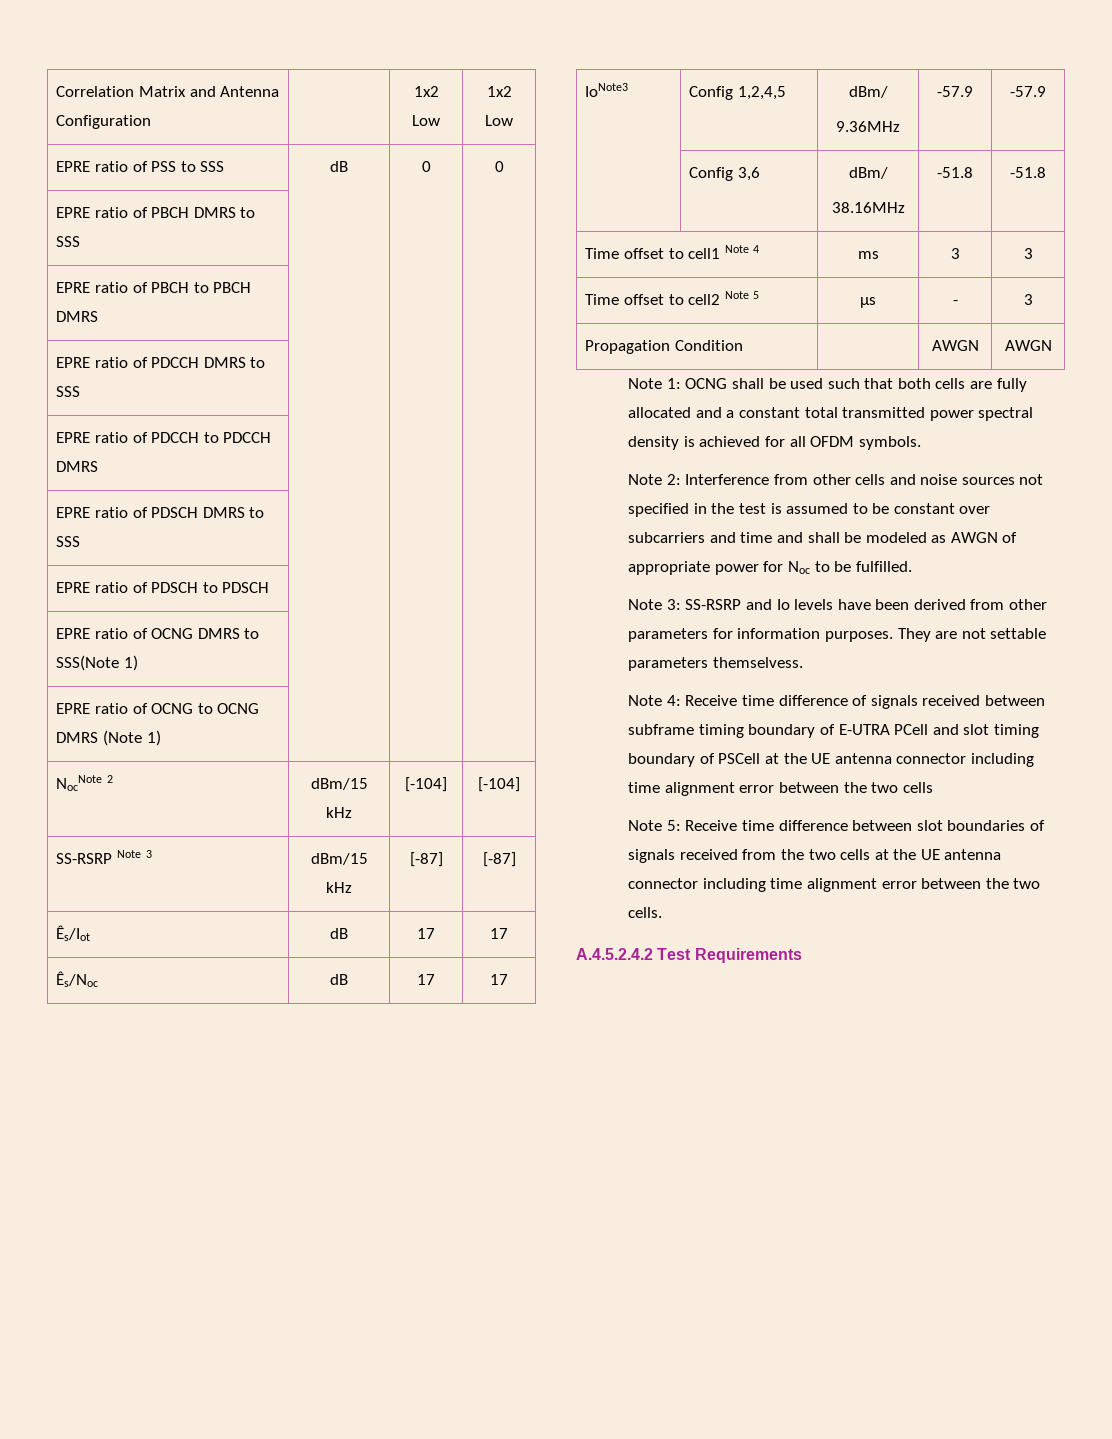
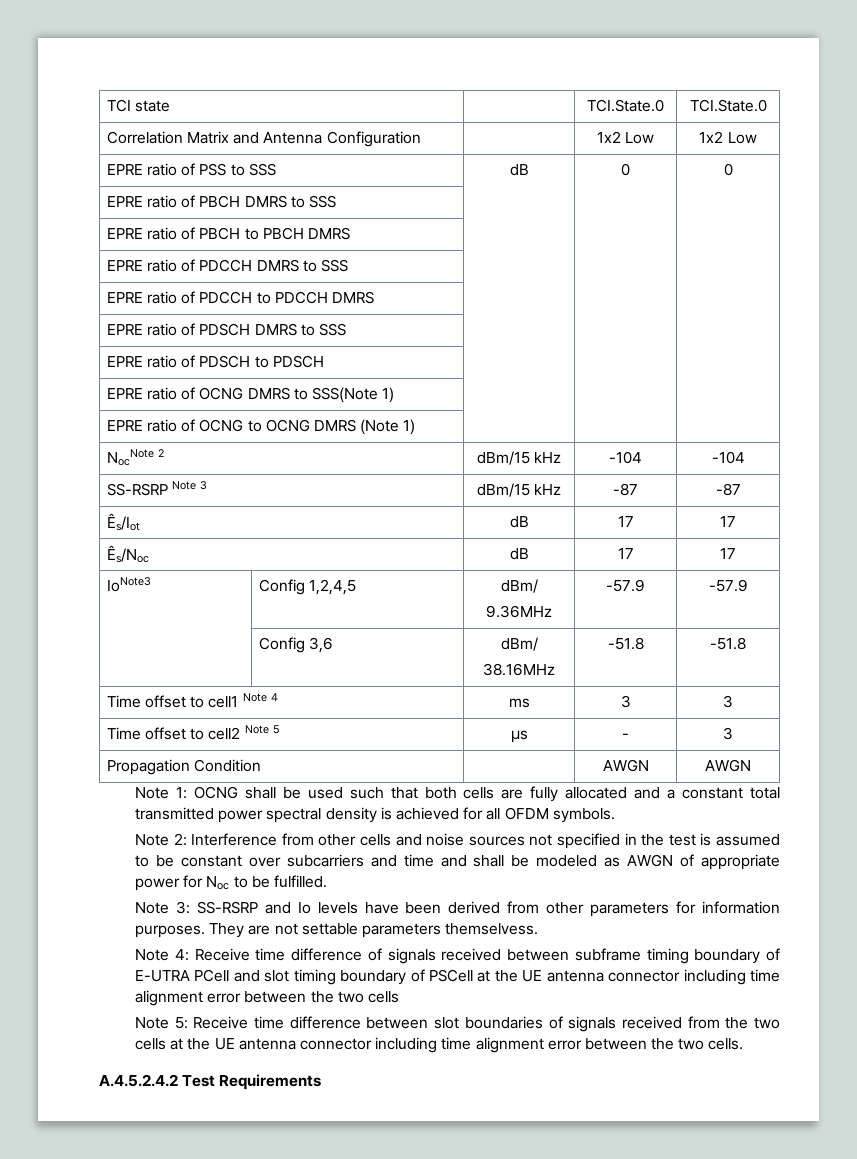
+ TCI state | | TCI.State.0 | TCI.State.0
- NocNote 2 | dBm/15 kHz | [-104] | [-104]
+ NocNote 2 | dBm/15 kHz | -104 | -104
- SS-RSRP Note 3 | dBm/15 kHz | [-87] | [-87]
+ SS-RSRP Note 3 | dBm/15 kHz | -87 | -87

